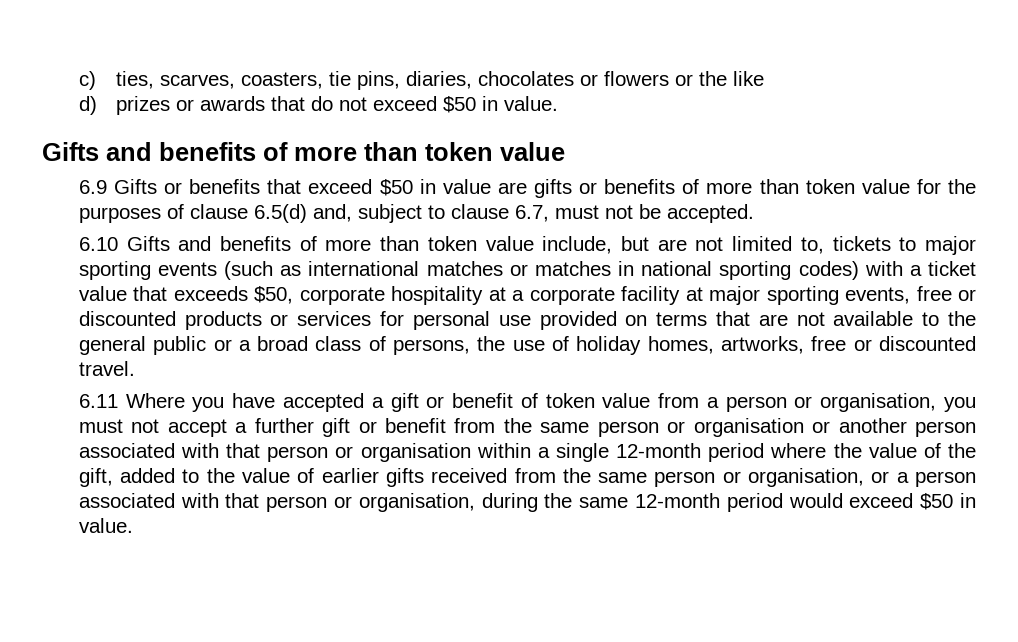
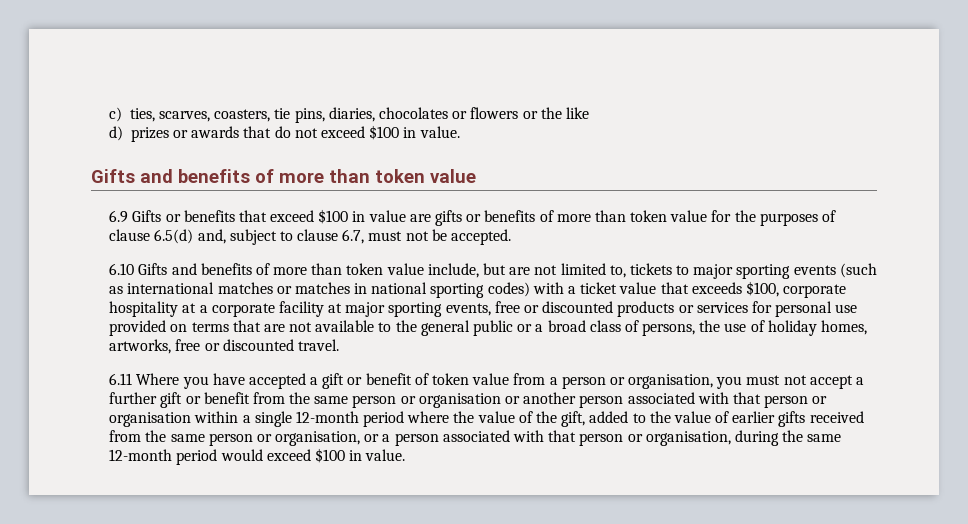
- d) prizes or awards that do not exceed $50 in value.
+ d) prizes or awards that do not exceed $100 in value.
- 6.9 Gifts or benefits that exceed $50 in value are gifts or benefits of more than token value for the purposes of clause 6.5(d) and, subject to clause 6.7, must not be accepted.
+ 6.9 Gifts or benefits that exceed $100 in value are gifts or benefits of more than token value for the purposes of clause 6.5(d) and, subject to clause 6.7, must not be accepted.
- 6.10 Gifts and benefits of more than token value include, but are not limited to, tickets to major sporting events (such as international matches or matches in national sporting codes) with a ticket value that exceeds $50, corporate hospitality at a corporate facility at major sporting events, free or discounted products or services for personal use provided on terms that are not available to the general public or a broad class of persons, the use of holiday homes, artworks, free or discounted travel.
+ 6.10 Gifts and benefits of more than token value include, but are not limited to, tickets to major sporting events (such as international matches or matches in national sporting codes) with a ticket value that exceeds $100, corporate hospitality at a corporate facility at major sporting events, free or discounted products or services for personal use provided on terms that are not available to the general public or a broad class of persons, the use of holiday homes, artworks, free or discounted travel.
- 6.11 Where you have accepted a gift or benefit of token value from a person or organisation, you must not accept a further gift or benefit from the same person or organisation or another person associated with that person or organisation within a single 12-month period where the value of the gift, added to the value of earlier gifts received from the same person or organisation, or a person associated with that person or organisation, during the same 12-month period would exceed $50 in value.
+ 6.11 Where you have accepted a gift or benefit of token value from a person or organisation, you must not accept a further gift or benefit from the same person or organisation or another person associated with that person or organisation within a single 12-month period where the value of the gift, added to the value of earlier gifts received from the same person or organisation, or a person associated with that person or organisation, during the same 12-month period would exceed $100 in value.

